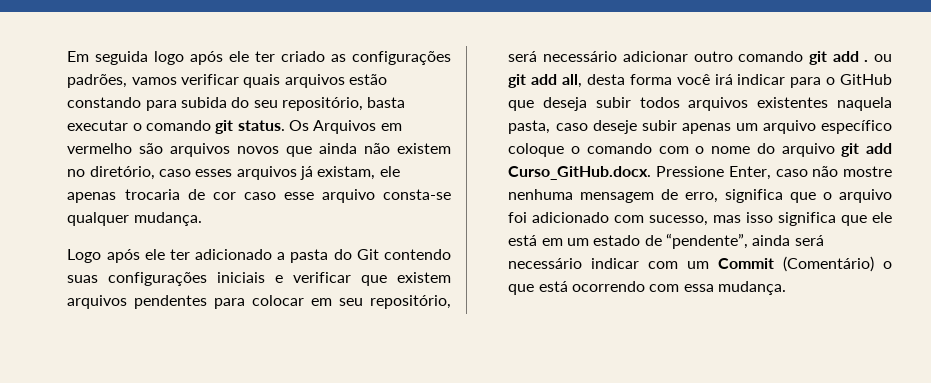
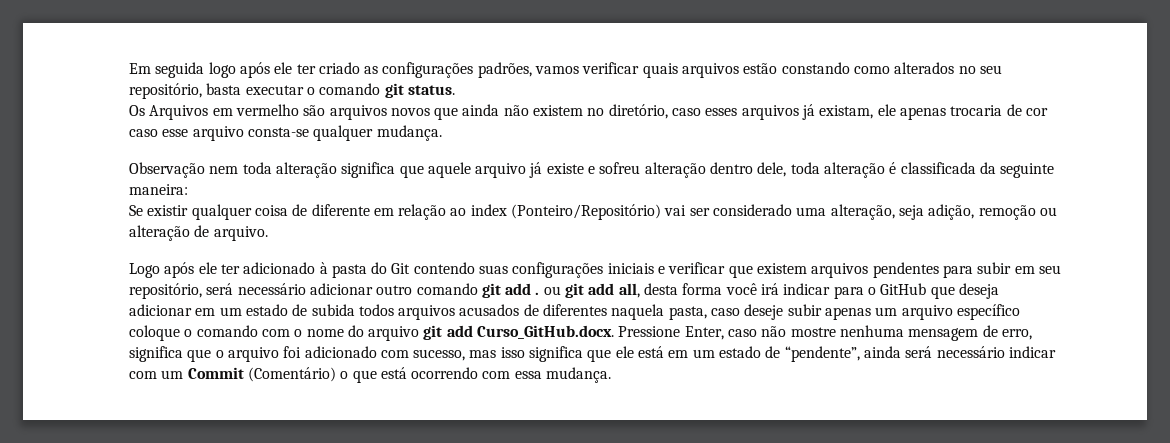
- Em seguida logo após ele ter criado as configurações padrões, vamos verificar quais arquivos estão constando para subida do seu repositório, basta executar o comando git status. Os Arquivos em vermelho são arquivos novos que ainda não existem no diretório, caso esses arquivos já existam, ele apenas trocaria de cor caso esse arquivo consta-se qualquer mudança.
+ Em seguida logo após ele ter criado as configurações padrões, vamos verificar quais arquivos estão constando como alterados no seu repositório, basta executar o comando git status.
+ Os Arquivos em vermelho são arquivos novos que ainda não existem no diretório, caso esses arquivos já existam, ele apenas trocaria de cor caso esse arquivo consta-se qualquer mudança.
+ Observação nem toda alteração significa que aquele arquivo já existe e sofreu alteração dentro dele, toda alteração é classificada da seguinte maneira:
+ Se existir qualquer coisa de diferente em relação ao index (Ponteiro/Repositório) vai ser considerado uma alteração, seja adição, remoção ou alteração de arquivo.
- Logo após ele ter adicionado a pasta do Git contendo suas configurações iniciais e verificar que existem arquivos pendentes para colocar em seu repositório, será necessário adicionar outro comando git add . ou git add all, desta forma você irá indicar para o GitHub que deseja subir todos arquivos existentes naquela pasta, caso deseje subir apenas um arquivo específico coloque o comando com o nome do arquivo git add Curso_GitHub.docx. Pressione Enter, caso não mostre nenhuma mensagem de erro, significa que o arquivo foi adicionado com sucesso, mas isso significa que ele está em um estado de “pendente”, ainda será necessário indicar com um Commit (Comentário) o que está ocorrendo com essa mudança.
+ Logo após ele ter adicionado à pasta do Git contendo suas configurações iniciais e verificar que existem arquivos pendentes para subir em seu repositório, será necessário adicionar outro comando git add . ou git add all, desta forma você irá indicar para o GitHub que deseja adicionar em um estado de subida todos arquivos acusados de diferentes naquela pasta, caso deseje subir apenas um arquivo específico coloque o comando com o nome do arquivo git add Curso_GitHub.docx. Pressione Enter, caso não mostre nenhuma mensagem de erro, significa que o arquivo foi adicionado com sucesso, mas isso significa que ele está em um estado de “pendente”, ainda será necessário indicar com um Commit (Comentário) o que está ocorrendo com essa mudança.

